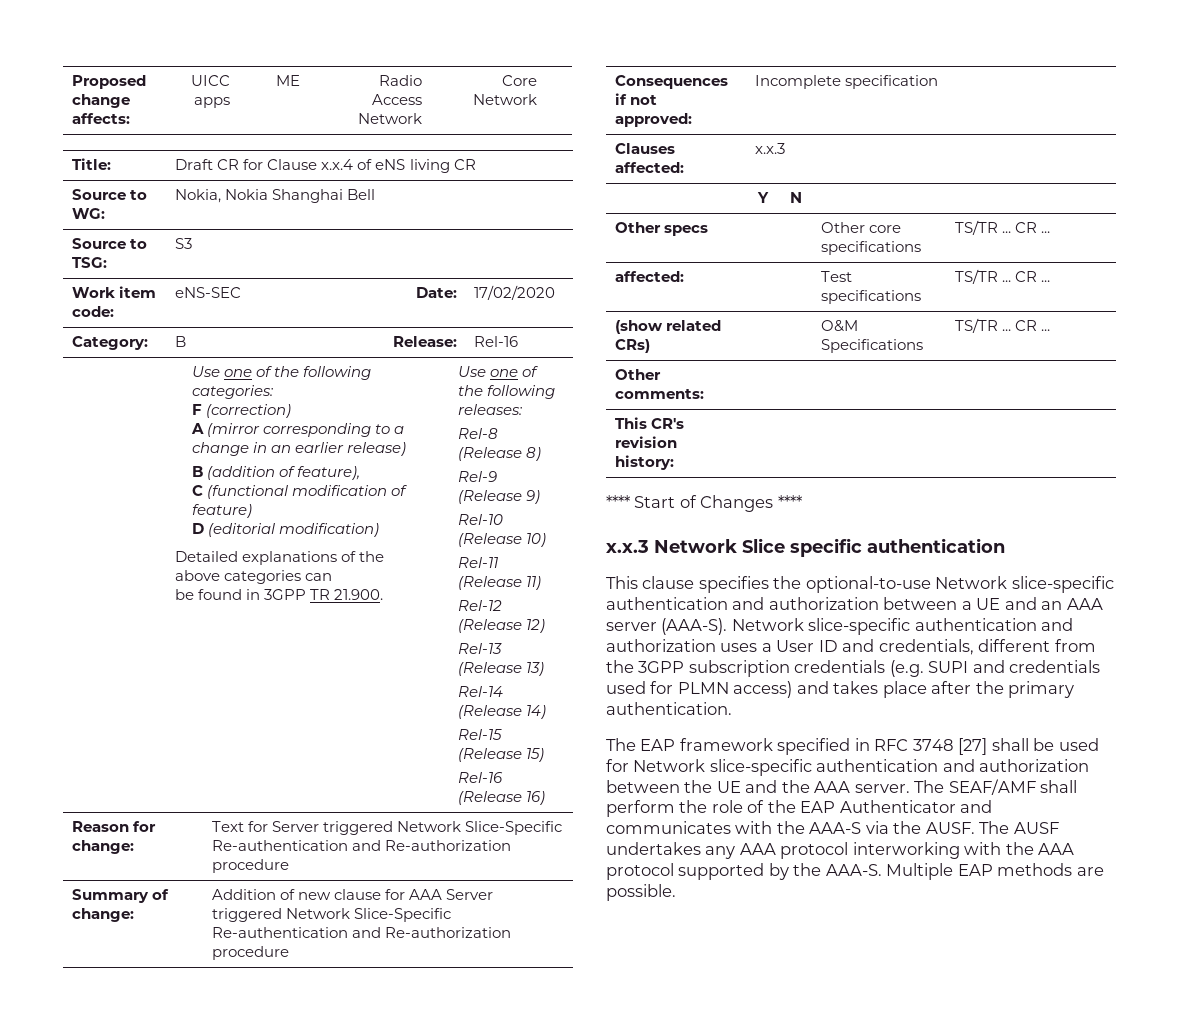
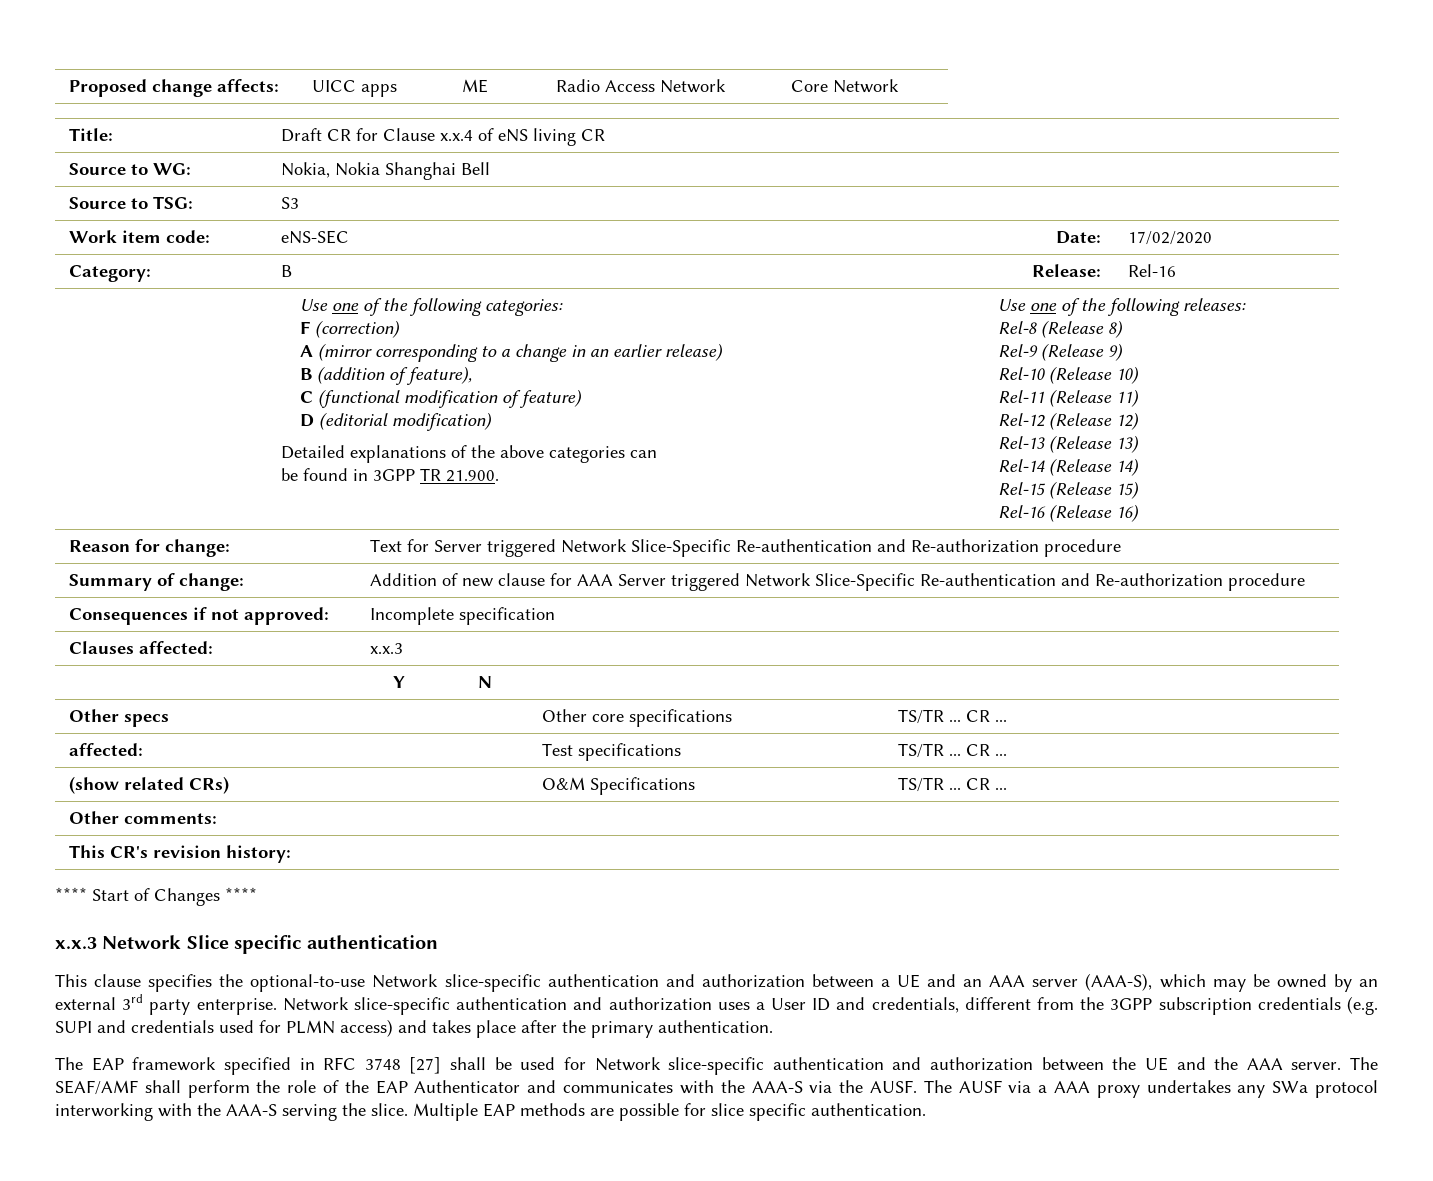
- This clause specifies the optional-to-use Network slice-specific authentication and authorization between a UE and an AAA server (AAA-S).
+ This clause specifies the optional-to-use Network slice-specific authentication and authorization between a UE and an AAA server (AAA-S), which may be owned by an external 3rd party enterprise.
- The AUSF undertakes any AAA protocol interworking with the AAA protocol supported by the AAA-S. Multiple EAP methods are possible.
+ The AUSF via a AAA proxy undertakes any SWa protocol interworking with the AAA-S serving the slice. Multiple EAP methods are possible for slice specific authentication.

